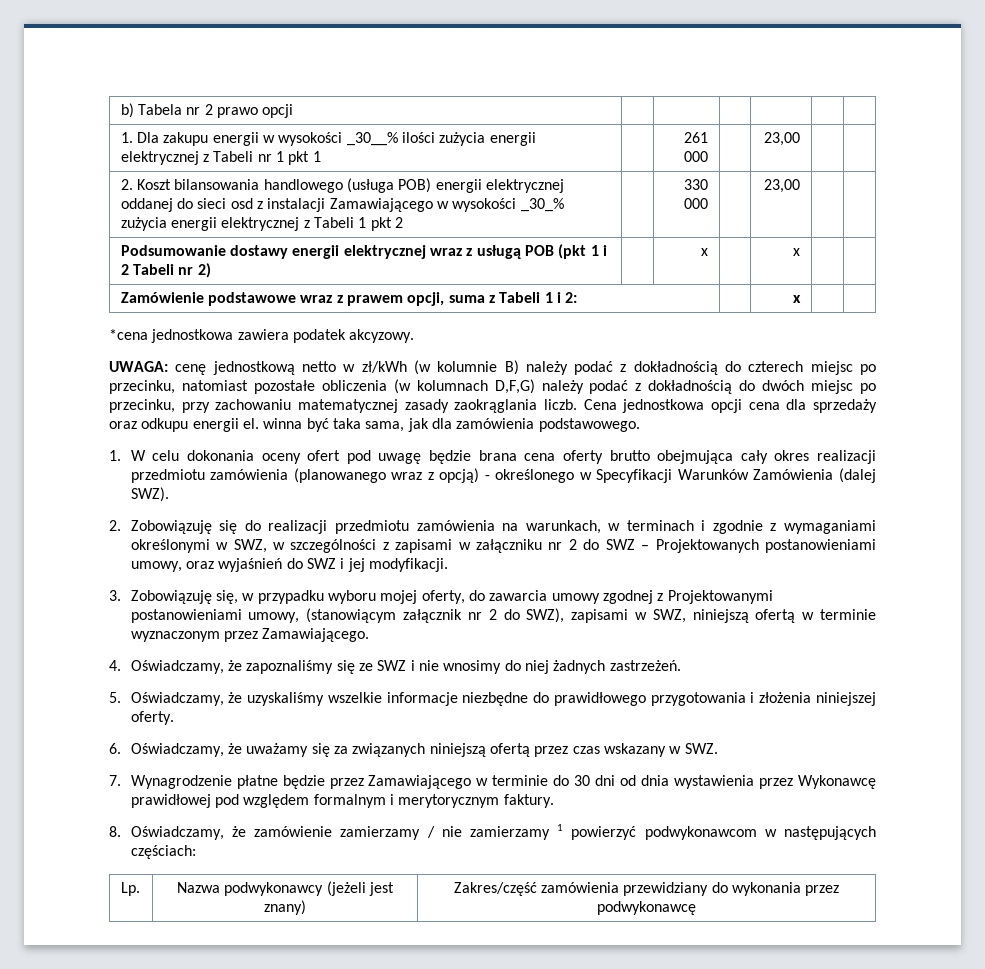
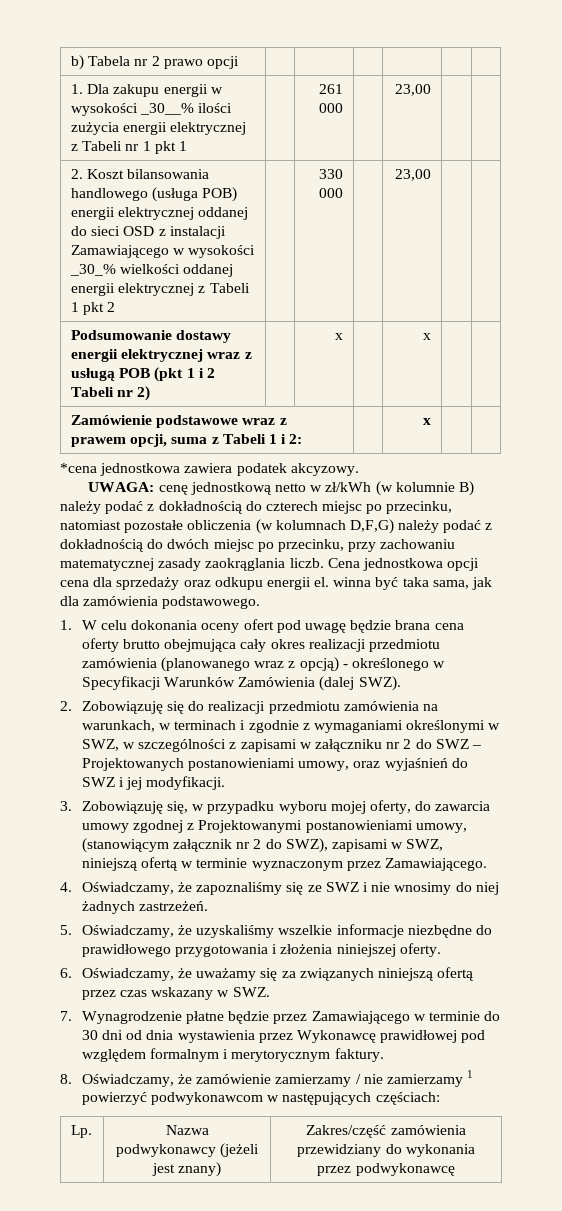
- 2. Koszt bilansowania handlowego (usługa POB) energii elektrycznej oddanej do sieci osd z instalacji Zamawiającego w wysokości _30_% zużycia energii elektrycznej z Tabeli 1 pkt 2 | | 330 000 | | 23,00 | |
+ 2. Koszt bilansowania handlowego (usługa POB) energii elektrycznej oddanej do sieci OSD z instalacji Zamawiającego w wysokości _30_% wielkości oddanej energii elektrycznej z Tabeli 1 pkt 2 | | 330 000 | | 23,00 | |

